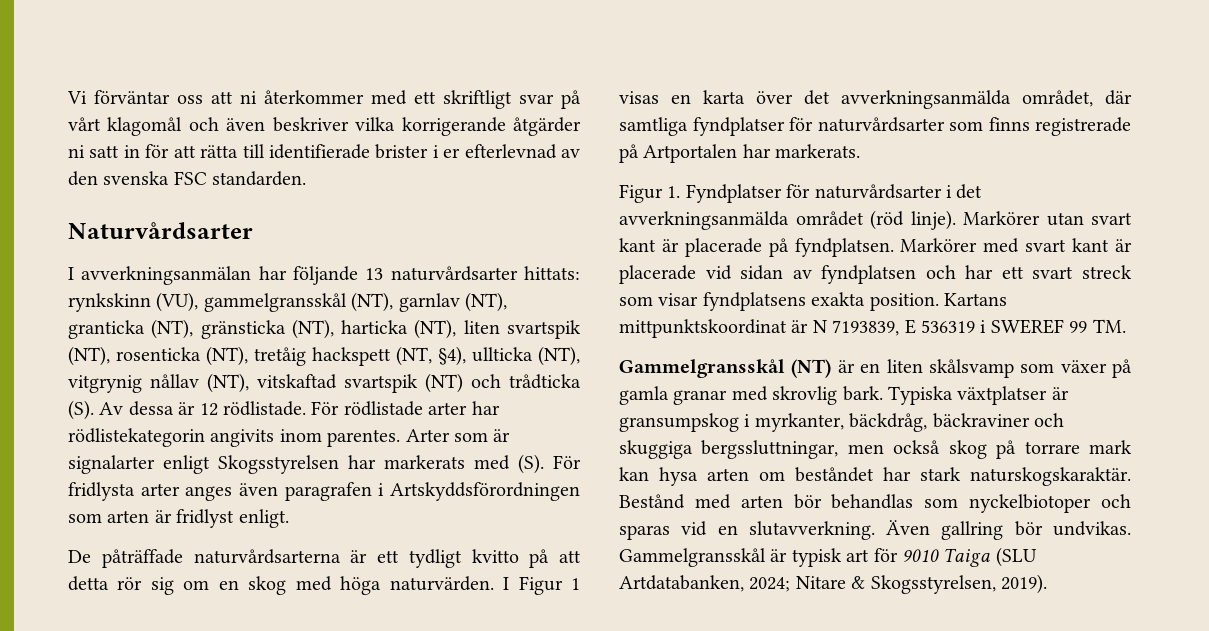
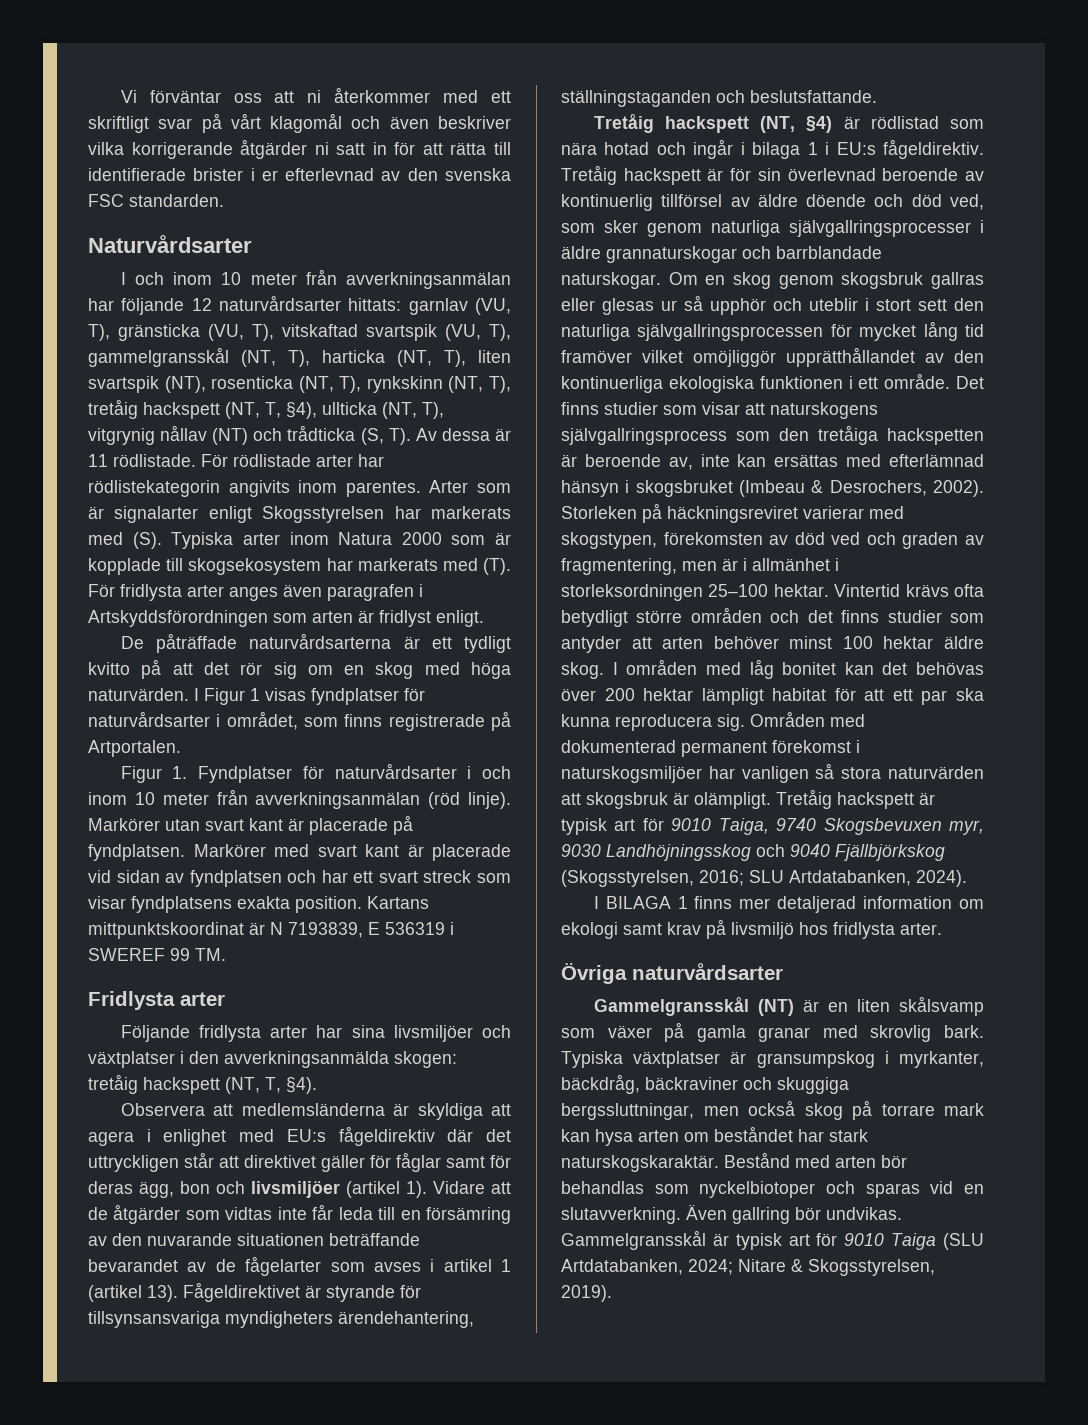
- I avverkningsanmälan har följande 13 naturvårdsarter hittats: rynkskinn (VU), gammelgransskål (NT), garnlav (NT), granticka (NT), gränsticka (NT), harticka (NT), liten svartspik (NT), rosenticka (NT), tretåig hackspett (NT, §4), ullticka (NT), vitgrynig nållav (NT), vitskaftad svartspik (NT) och trådticka (S). Av dessa är 12 rödlistade.
+ I och inom 10 meter från avverkningsanmälan har följande 12 naturvårdsarter hittats: garnlav (VU, T), gränsticka (VU, T), vitskaftad svartspik (VU, T), gammelgransskål (NT, T), harticka (NT, T), liten svartspik (NT), rosenticka (NT, T), rynkskinn (NT, T), tretåig hackspett (NT, T, §4), ullticka (NT, T), vitgrynig nållav (NT) och trådticka (S, T). Av dessa är 11 rödlistade.
- Arter som är signalarter enligt Skogsstyrelsen har markerats med (S). För fridlysta arter anges även paragrafen i Artskyddsförordningen som arten är fridlyst enligt.
+ Arter som är signalarter enligt Skogsstyrelsen har markerats med (S). Typiska arter inom Natura 2000 som är kopplade till skogsekosystem har markerats med (T). För fridlysta arter anges även paragrafen i Artskyddsförordningen som arten är fridlyst enligt.
- De påträffade naturvårdsarterna är ett tydligt kvitto på att detta rör sig om en skog med höga naturvärden.
+ De påträffade naturvårdsarterna är ett tydligt kvitto på att det rör sig om en skog med höga naturvärden.
- I Figur 1 visas en karta över det avverkningsanmälda området, där samtliga fyndplatser för naturvårdsarter som finns registrerade på Artportalen har markerats.
+ I Figur 1 visas fyndplatser för naturvårdsarter i området, som finns registrerade på Artportalen.
- Figur 1. Fyndplatser för naturvårdsarter i det avverkningsanmälda området (röd linje).
+ Figur 1. Fyndplatser för naturvårdsarter i och inom 10 meter från avverkningsanmälan (röd linje).
+ Fridlysta arter
+ Följande fridlysta arter har sina livsmiljöer och växtplatser i den avverkningsanmälda skogen: tretåig hackspett (NT, T, §4).
+ Observera att medlemsländerna är skyldiga att agera i enlighet med EU:s fågeldirektiv där det uttryckligen står att direktivet gäller för fåglar samt för deras ägg, bon och livsmiljöer (artikel 1). Vidare att de åtgärder som vidtas inte får leda till en försämring av den nuvarande situationen beträffande bevarandet av de fågelarter som avses i artikel 1 (artikel 13). Fågeldirektivet är styrande för tillsynsansvariga myndigheters ärendehantering, ställningstaganden och beslutsfattande.
+ Tretåig hackspett (NT, §4) är rödlistad som nära hotad och ingår i bilaga 1 i EU:s fågeldirektiv. Tretåig hackspett är för sin överlevnad beroende av kontinuerlig tillförsel av äldre döende och död ved, som sker genom naturliga självgallringsprocesser i äldre grannaturskogar och barrblandade naturskogar. Om en skog genom skogsbruk gallras eller glesas ur så upphör och uteblir i stort sett den naturliga självgallringsprocessen för mycket lång tid framöver vilket omöjliggör upprätthållandet av den kontinuerliga ekologiska funktionen i ett område. Det finns studier som visar att naturskogens självgallringsprocess som den tretåiga hackspetten är beroende av, inte kan ersättas med efterlämnad hänsyn i skogsbruket (Imbeau & Desrochers, 2002). Storleken på häckningsreviret varierar med skogstypen, förekomsten av död ved och graden av fragmentering, men är i allmänhet i storleksordningen 25–100 hektar. Vintertid krävs ofta betydligt större områden och det finns studier som antyder att arten behöver minst 100 hektar äldre skog. I områden med låg bonitet kan det behövas över 200 hektar lämpligt habitat för att ett par ska kunna reproducera sig. Områden med dokumenterad permanent förekomst i naturskogsmiljöer har vanligen så stora naturvärden att skogsbruk är olämpligt. Tretåig hackspett är typisk art för 9010 Taiga, 9740 Skogsbevuxen myr, 9030 Landhöjningsskog och 9040 Fjällbjörkskog (Skogsstyrelsen, 2016; SLU Artdatabanken, 2024).
+ I BILAGA 1 finns mer detaljerad information om ekologi samt krav på livsmiljö hos fridlysta arter.
+ Övriga naturvårdsarter

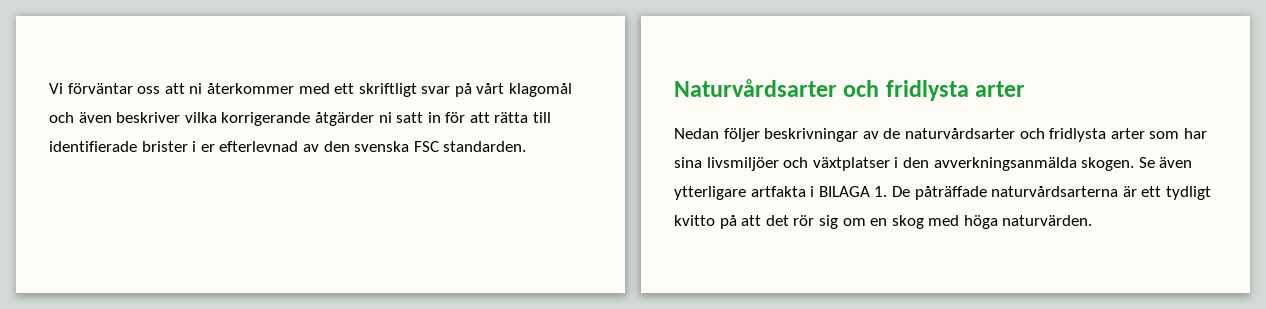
- Naturvårdsarter
- I och inom 10 meter från avverkningsanmälan har följande 12 naturvårdsarter hittats: garnlav (VU, T), gränsticka (VU, T), vitskaftad svartspik (VU, T), gammelgransskål (NT, T), harticka (NT, T), liten svartspik (NT), rosenticka (NT, T), rynkskinn (NT, T), tretåig hackspett (NT, T, §4), ullticka (NT, T), vitgrynig nållav (NT) och trådticka (S, T). Av dessa är 11 rödlistade. För rödlistade arter har rödlistekategorin angivits inom parentes. Arter som är signalarter enligt Skogsstyrelsen har markerats med (S). Typiska arter inom Natura 2000 som är kopplade till skogsekosystem har markerats med (T). För fridlysta arter anges även paragrafen i Artskyddsförordningen som arten är fridlyst enligt.
- De påträffade naturvårdsarterna är ett tydligt kvitto på att det rör sig om en skog med höga naturvärden. I Figur 1 visas fyndplatser för naturvårdsarter i området, som finns registrerade på Artportalen.
- Figur 1. Fyndplatser för naturvårdsarter i och inom 10 meter från avverkningsanmälan (röd linje). Markörer utan svart kant är placerade på fyndplatsen. Markörer med svart kant är placerade vid sidan av fyndplatsen och har ett svart streck som visar fyndplatsens exakta position. Kartans mittpunktskoordinat är N 7193839, E 536319 i SWEREF 99 TM.
- Fridlysta arter
- Följande fridlysta arter har sina livsmiljöer och växtplatser i den avverkningsanmälda skogen: tretåig hackspett (NT, T, §4).
- Observera att medlemsländerna är skyldiga att agera i enlighet med EU:s fågeldirektiv där det uttryckligen står att direktivet gäller för fåglar samt för deras ägg, bon och livsmiljöer (artikel 1). Vidare att de åtgärder som vidtas inte får leda till en försämring av den nuvarande situationen beträffande bevarandet av de fågelarter som avses i artikel 1 (artikel 13). Fågeldirektivet är styrande för tillsynsansvariga myndigheters ärendehantering, ställningstaganden och beslutsfattande.
- Tretåig hackspett (NT, §4) är rödlistad som nära hotad och ingår i bilaga 1 i EU:s fågeldirektiv. Tretåig hackspett är för sin överlevnad beroende av kontinuerlig tillförsel av äldre döende och död ved, som sker genom naturliga självgallringsprocesser i äldre grannaturskogar och barrblandade naturskogar. Om en skog genom skogsbruk gallras eller glesas ur så upphör och uteblir i stort sett den naturliga självgallringsprocessen för mycket lång tid framöver vilket omöjliggör upprätthållandet av den kontinuerliga ekologiska funktionen i ett område. Det finns studier som visar att naturskogens självgallringsprocess som den tretåiga hackspetten är beroende av, inte kan ersättas med efterlämnad hänsyn i skogsbruket (Imbeau & Desrochers, 2002). Storleken på häckningsreviret varierar med skogstypen, förekomsten av död ved och graden av fragmentering, men är i allmänhet i storleksordningen 25–100 hektar. Vintertid krävs ofta betydligt större områden och det finns studier som antyder att arten behöver minst 100 hektar äldre skog. I områden med låg bonitet kan det behövas över 200 hektar lämpligt habitat för att ett par ska kunna reproducera sig. Områden med dokumenterad permanent förekomst i naturskogsmiljöer har vanligen så stora naturvärden att skogsbruk är olämpligt. Tretåig hackspett är typisk art för 9010 Taiga, 9740 Skogsbevuxen myr, 9030 Landhöjningsskog och 9040 Fjällbjörkskog (Skogsstyrelsen, 2016; SLU Artdatabanken, 2024).
- I BILAGA 1 finns mer detaljerad information om ekologi samt krav på livsmiljö hos fridlysta arter.
- Övriga naturvårdsarter
- Gammelgransskål (NT) är en liten skålsvamp som växer på gamla granar med skrovlig bark. Typiska växtplatser är gransumpskog i myrkanter, bäckdråg, bäckraviner och skuggiga bergssluttningar, men också skog på torrare mark kan hysa arten om beståndet har stark naturskogskaraktär. Bestånd med arten bör behandlas som nyckelbiotoper och sparas vid en slutavverkning. Även gallring bör undvikas. Gammelgransskål är typisk art för 9010 Taiga (SLU Artdatabanken, 2024; Nitare & Skogsstyrelsen, 2019).
+ Naturvårdsarter och fridlysta arter
+ Nedan följer beskrivningar av de naturvårdsarter och fridlysta arter som har sina livsmiljöer och växtplatser i den avverkningsanmälda skogen. Se även ytterligare artfakta i BILAGA 1. De påträffade naturvårdsarterna är ett tydligt kvitto på att det rör sig om en skog med höga naturvärden.

